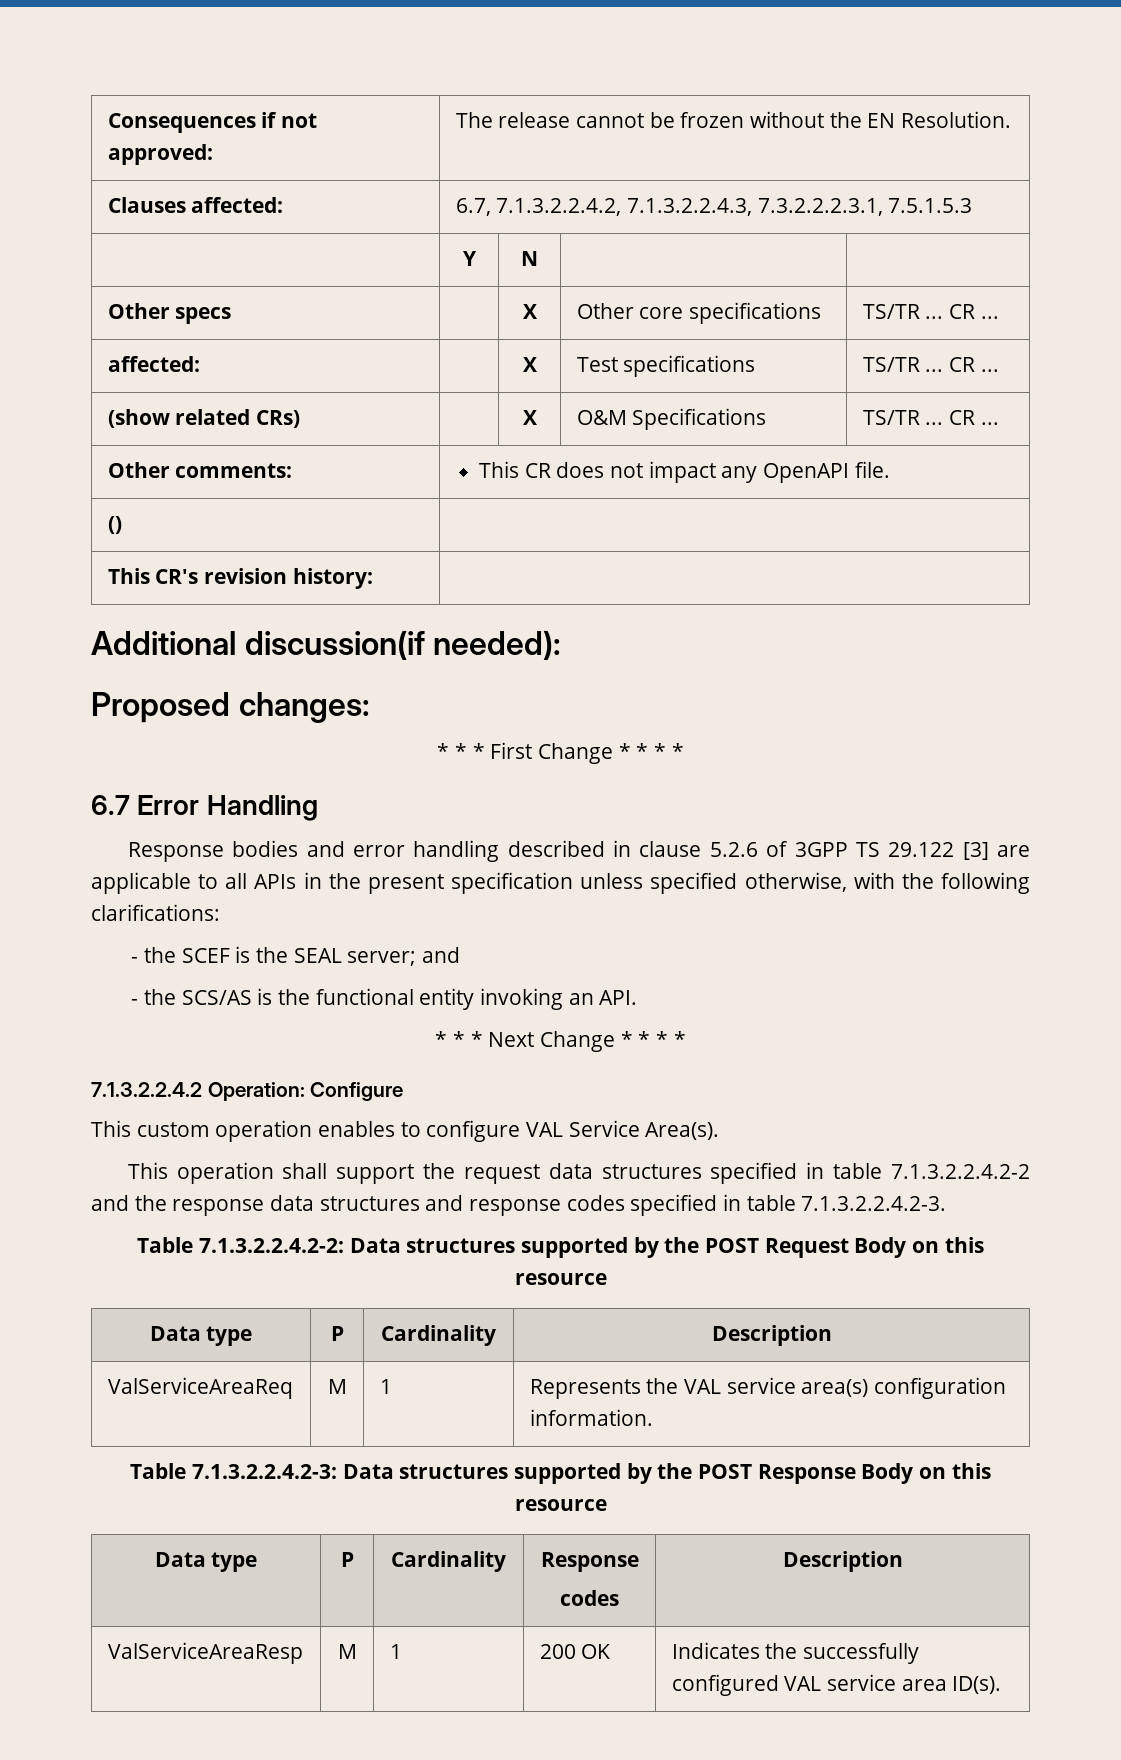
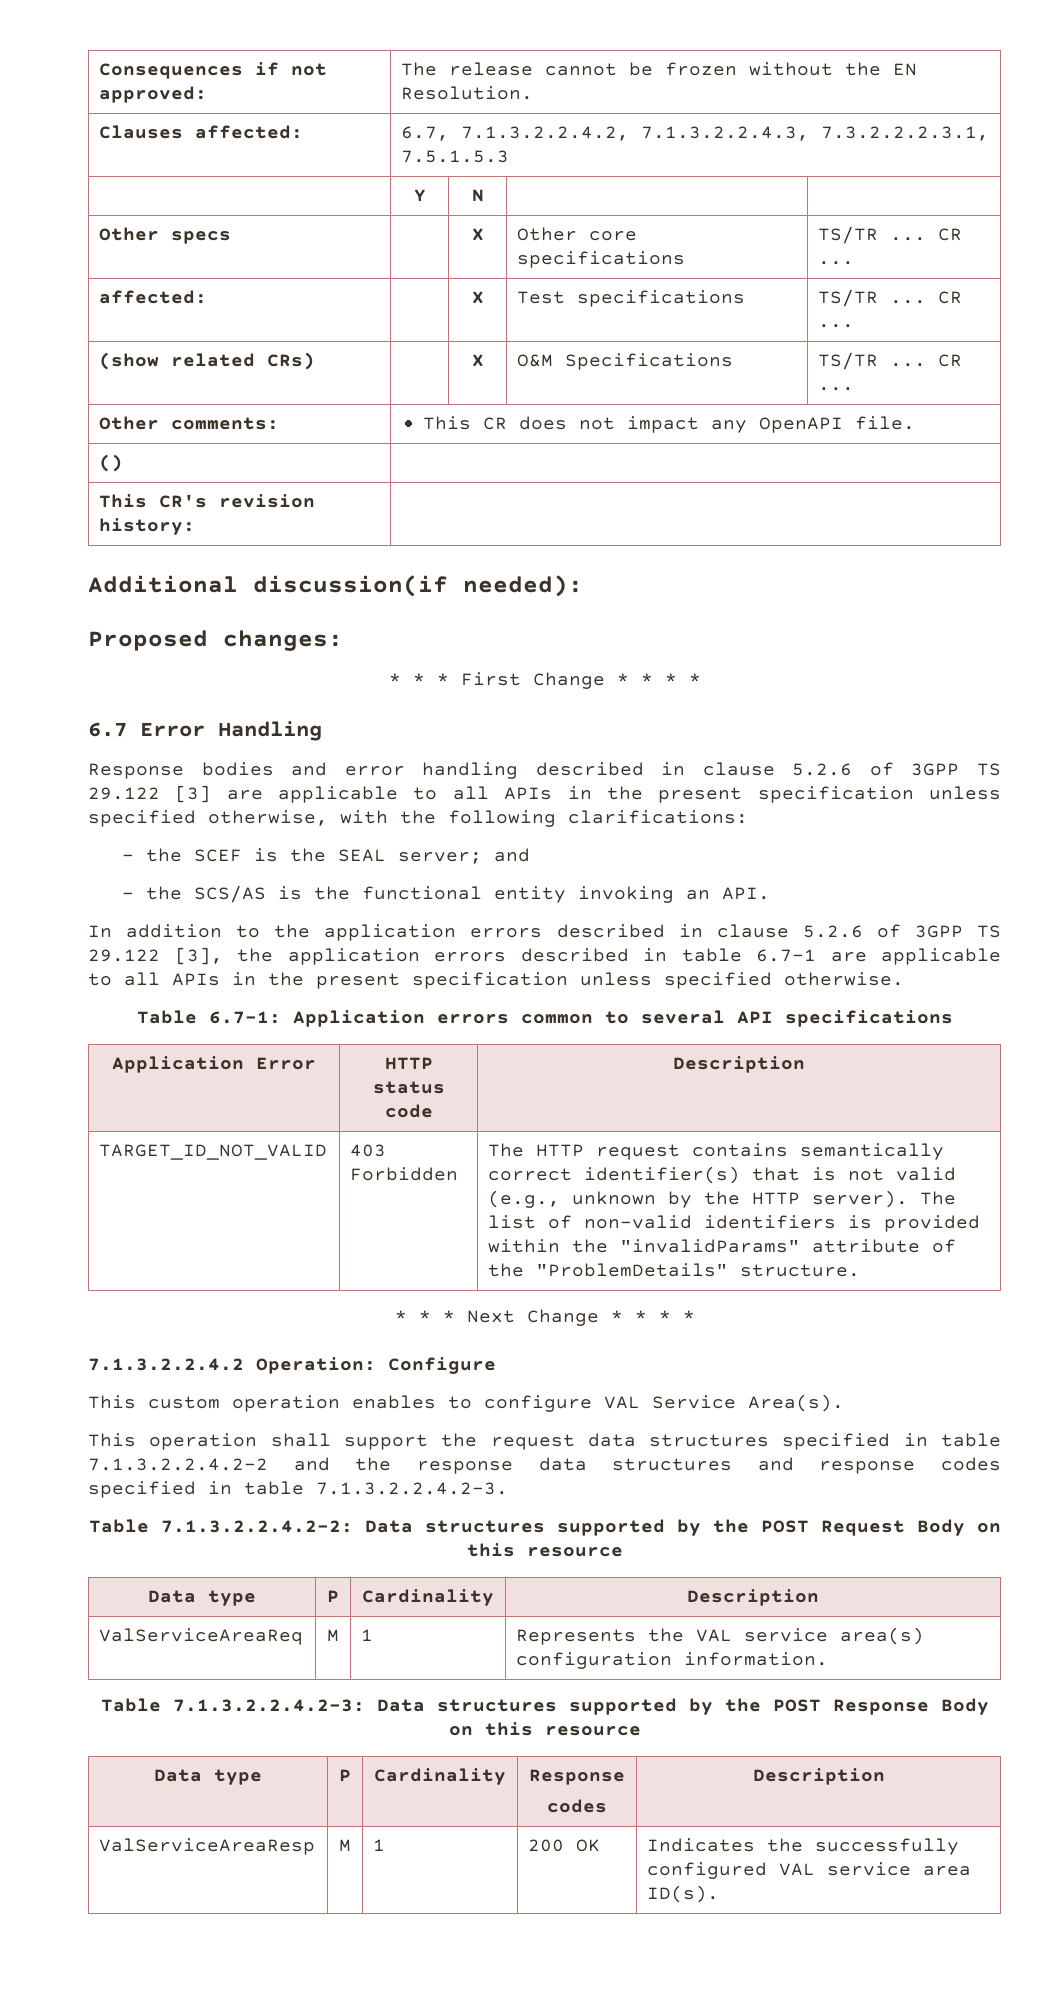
+ In addition to the application errors described in clause 5.2.6 of 3GPP TS 29.122 [3], the application errors described in table 6.7-1 are applicable to all APIs in the present specification unless specified otherwise.
+ Table 6.7-1: Application errors common to several API specifications
+ Application Error | HTTP status code | Description
+ TARGET_ID_NOT_VALID | 403 Forbidden | The HTTP request contains semantically correct identifier(s) that is not valid (e.g., unknown by the HTTP server). The list of non-valid identifiers is provided within the "invalidParams" attribute of the "ProblemDetails" structure.

